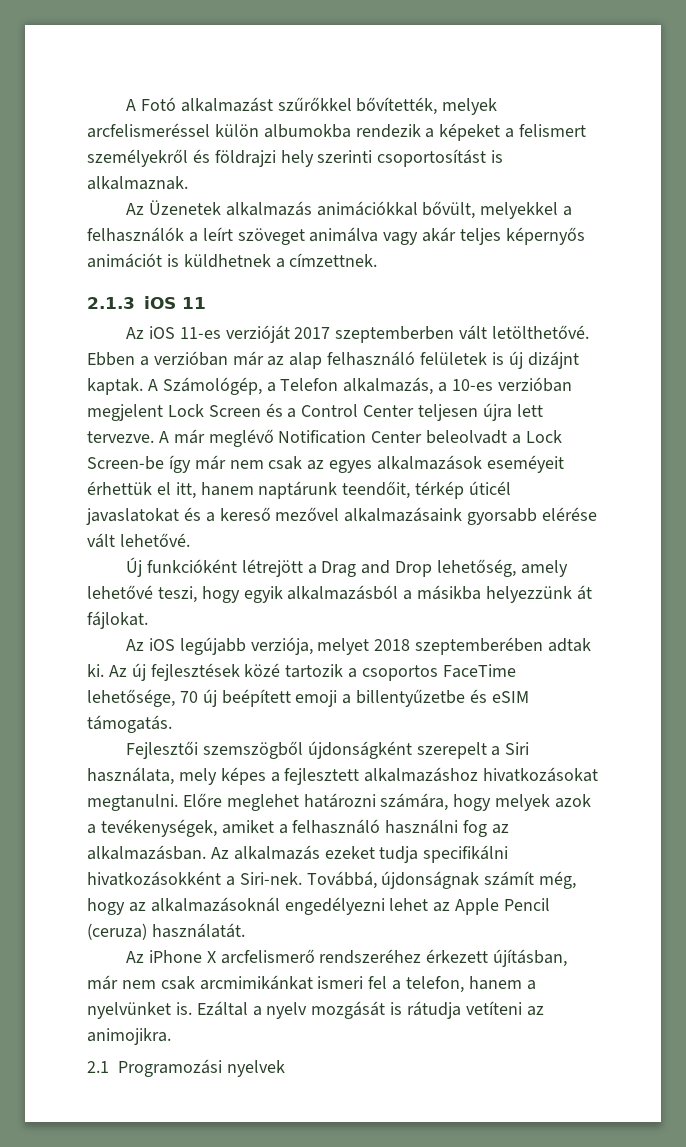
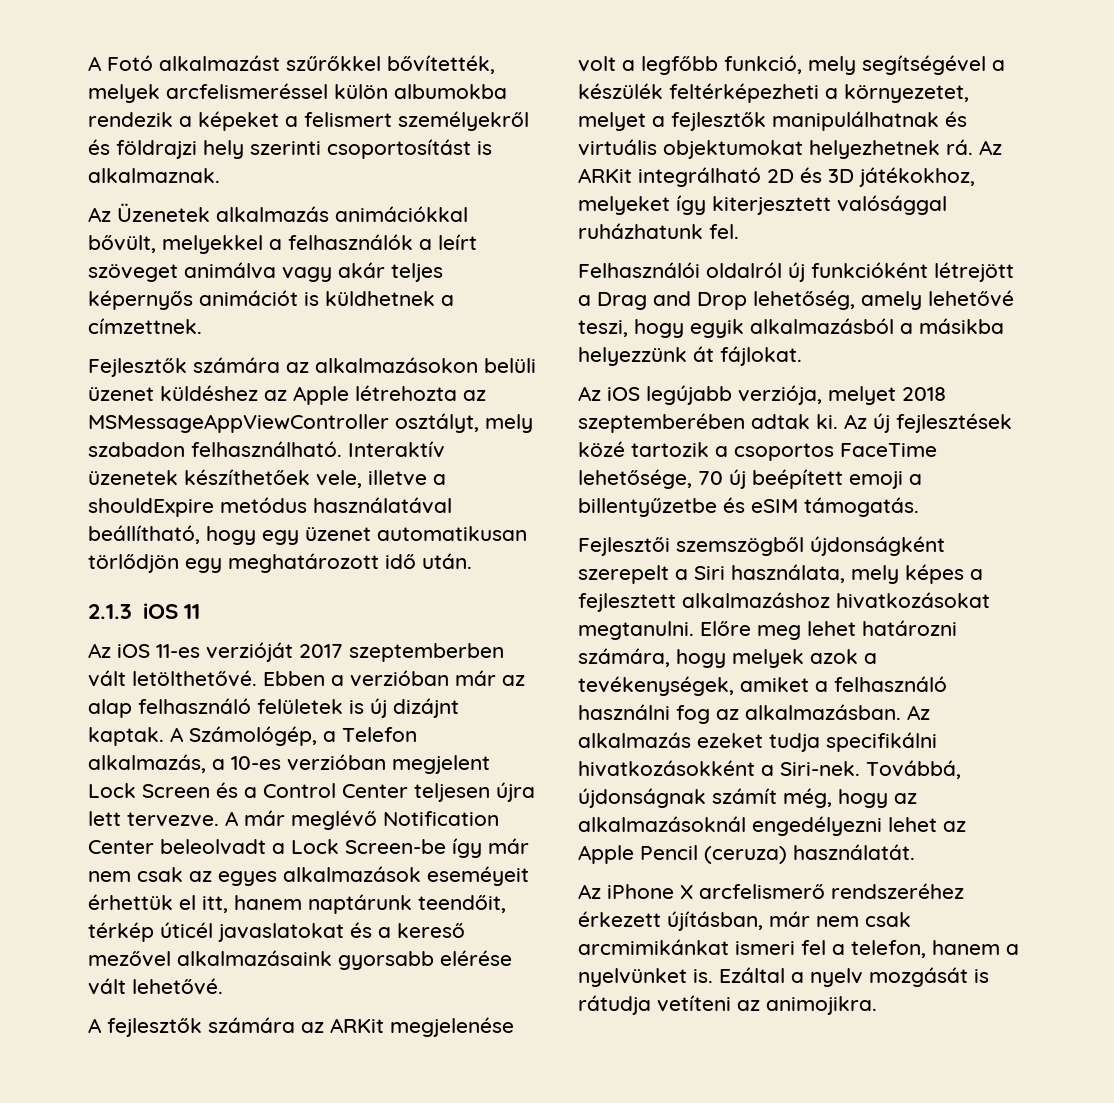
+ Fejlesztők számára az alkalmazásokon belüli üzenet küldéshez az Apple létrehozta az MSMessageAppViewController osztályt, mely szabadon felhasználható. Interaktív üzenetek készíthetőek vele, illetve a shouldExpire metódus használatával beállítható, hogy egy üzenet automatikusan törlődjön egy meghatározott idő után.
- Új funkcióként létrejött a Drag and Drop lehetőség, amely lehetővé teszi, hogy egyik alkalmazásból a másikba helyezzünk át fájlokat.
+ A fejlesztők számára az ARKit megjelenése volt a legfőbb funkció, mely segítségével a készülék feltérképezheti a környezetet, melyet a fejlesztők manipulálhatnak és virtuális objektumokat helyezhetnek rá. Az ARKit integrálható 2D és 3D játékokhoz, melyeket így kiterjesztett valósággal ruházhatunk fel.
+ Felhasználói oldalról új funkcióként létrejött a Drag and Drop lehetőség, amely lehetővé teszi, hogy egyik alkalmazásból a másikba helyezzünk át fájlokat.
- Előre meglehet határozni számára, hogy melyek azok a tevékenységek, amiket a felhasználó használni fog az alkalmazásban.
+ Előre meg lehet határozni számára, hogy melyek azok a tevékenységek, amiket a felhasználó használni fog az alkalmazásban.
- 2.1 Programozási nyelvek

